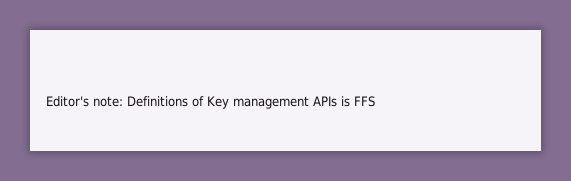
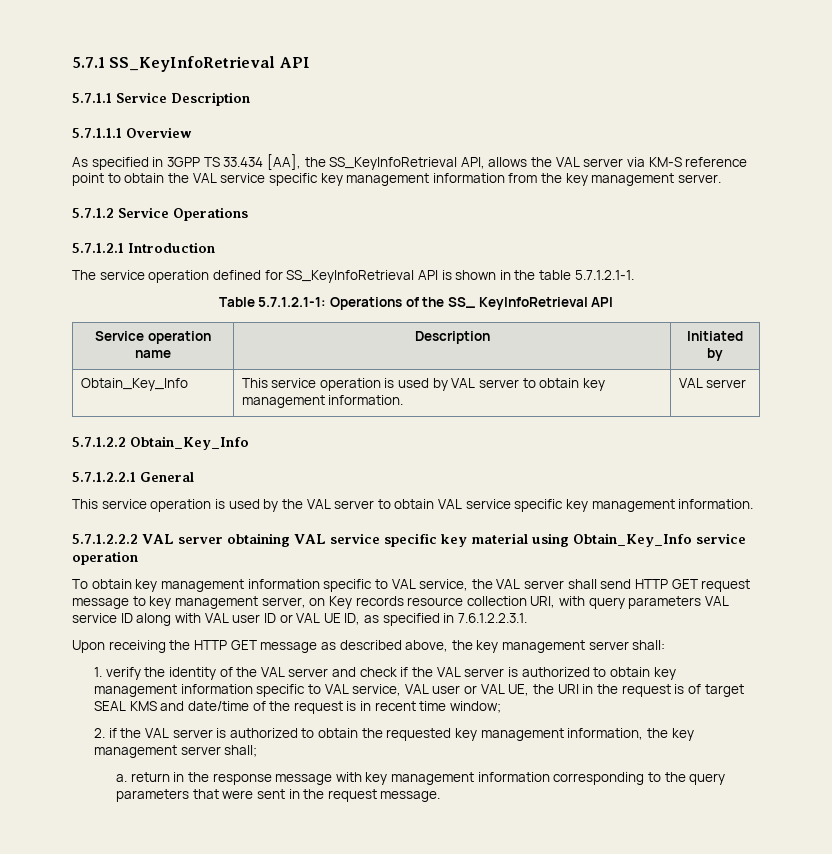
- Editor's note: Definitions of Key management APIs is FFS
+ 5.7.1 SS_KeyInfoRetrieval API
+ 5.7.1.1 Service Description
+ 5.7.1.1.1 Overview
+ As specified in 3GPP TS 33.434 [AA], the SS_KeyInfoRetrieval API, allows the VAL server via KM-S reference point to obtain the VAL service specific key management information from the key management server.
+ 5.7.1.2 Service Operations
+ 5.7.1.2.1 Introduction
+ The service operation defined for SS_KeyInfoRetrieval API is shown in the table 5.7.1.2.1-1.
+ Table 5.7.1.2.1-1: Operations of the SS_ KeyInfoRetrieval API
+ Service operation name | Description | Initiated by
+ Obtain_Key_Info | This service operation is used by VAL server to obtain key management information. | VAL server
+ 5.7.1.2.2 Obtain_Key_Info
+ 5.7.1.2.2.1 General
+ This service operation is used by the VAL server to obtain VAL service specific key management information.
+ 5.7.1.2.2.2 VAL server obtaining VAL service specific key material using Obtain_Key_Info service operation
+ To obtain key management information specific to VAL service, the VAL server shall send HTTP GET request message to key management server, on Key records resource collection URI, with query parameters VAL service ID along with VAL user ID or VAL UE ID, as specified in 7.6.1.2.2.3.1.
+ Upon receiving the HTTP GET message as described above, the key management server shall:
+ 1. verify the identity of the VAL server and check if the VAL server is authorized to obtain key management information specific to VAL service, VAL user or VAL UE, the URI in the request is of target SEAL KMS and date/time of the request is in recent time window;
+ 2. if the VAL server is authorized to obtain the requested key management information, the key management server shall;
+ a. return in the response message with key management information corresponding to the query parameters that were sent in the request message.

